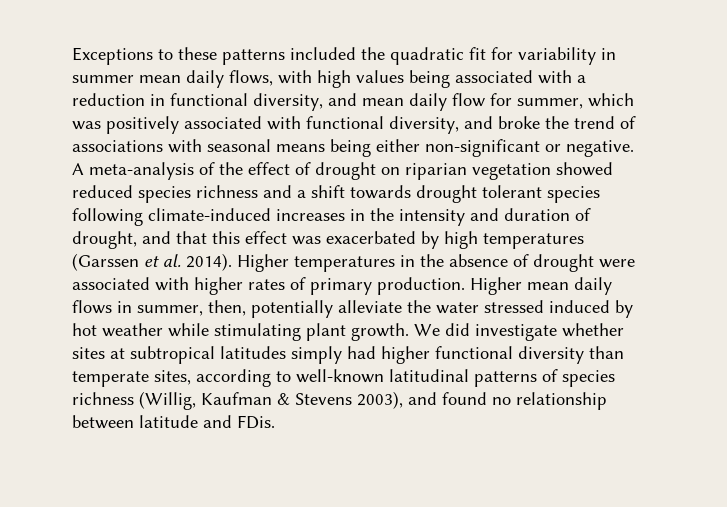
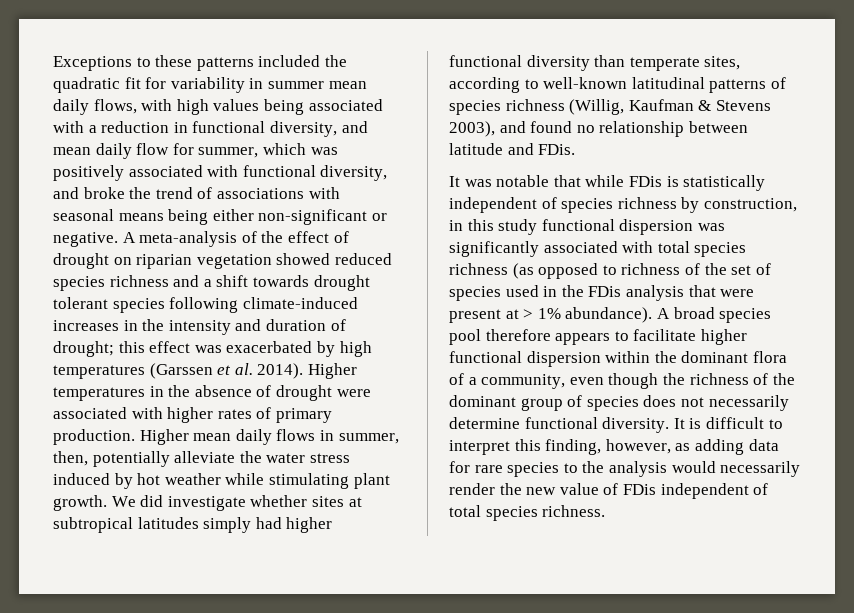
- A meta-analysis of the effect of drought on riparian vegetation showed reduced species richness and a shift towards drought tolerant species following climate-induced increases in the intensity and duration of drought, and that this effect was exacerbated by high temperatures (Garssen et al. 2014).
+ A meta-analysis of the effect of drought on riparian vegetation showed reduced species richness and a shift towards drought tolerant species following climate-induced increases in the intensity and duration of drought; this effect was exacerbated by high temperatures (Garssen et al. 2014).
- Higher mean daily flows in summer, then, potentially alleviate the water stressed induced by hot weather while stimulating plant growth.
+ Higher mean daily flows in summer, then, potentially alleviate the water stress induced by hot weather while stimulating plant growth.
+ It was notable that while FDis is statistically independent of species richness by construction, in this study functional dispersion was significantly associated with total species richness (as opposed to richness of the set of species used in the FDis analysis that were present at > 1% abundance). A broad species pool therefore appears to facilitate higher functional dispersion within the dominant flora of a community, even though the richness of the dominant group of species does not necessarily determine functional diversity. It is difficult to interpret this finding, however, as adding data for rare species to the analysis would necessarily render the new value of FDis independent of total species richness.

